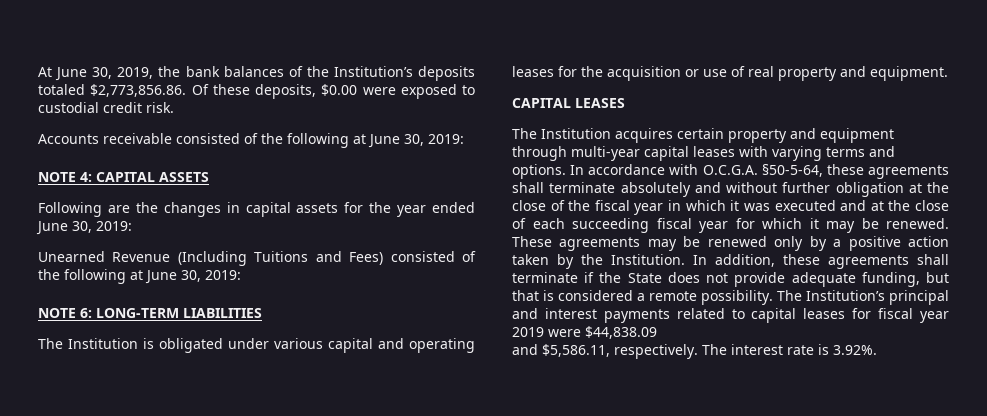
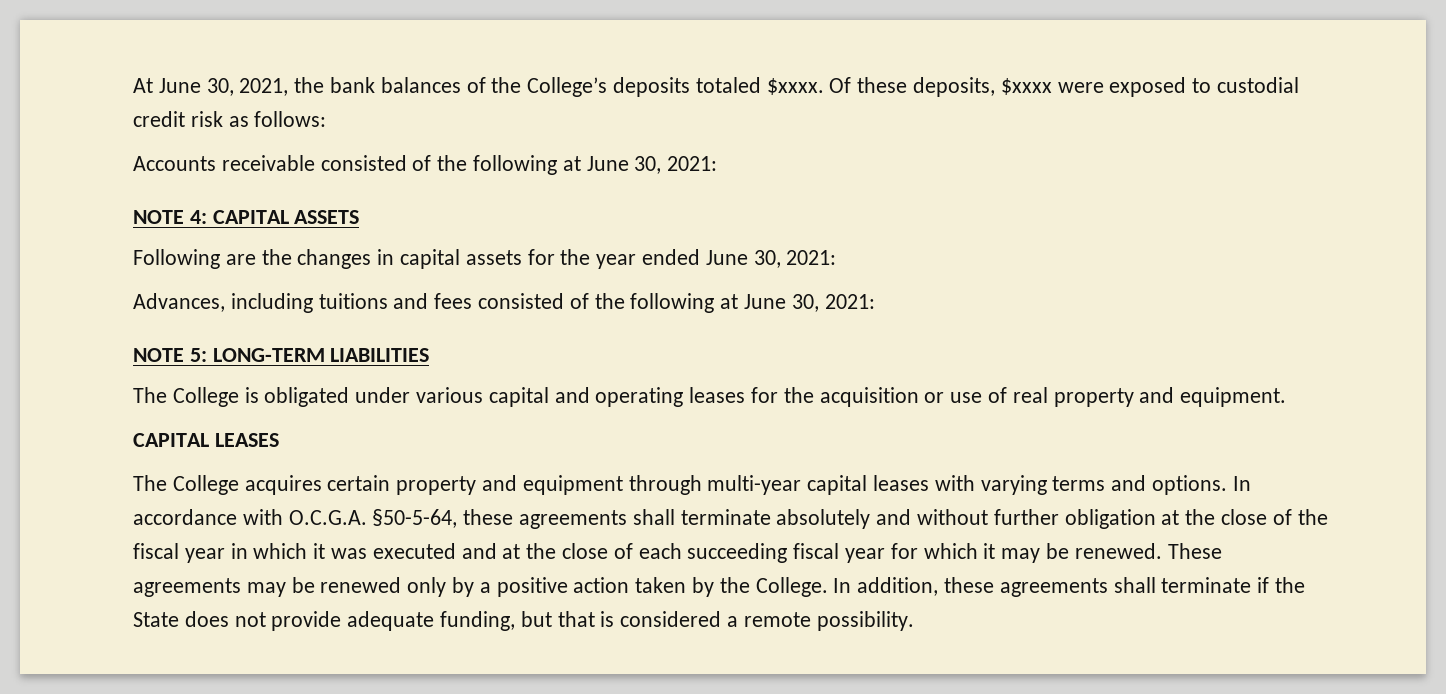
- At June 30, 2019, the bank balances of the Institution’s deposits totaled $2,773,856.86. Of these deposits, $0.00 were exposed to custodial credit risk.
+ At June 30, 2021, the bank balances of the College’s deposits totaled $xxxx. Of these deposits, $xxxx were exposed to custodial credit risk as follows:
- Accounts receivable consisted of the following at June 30, 2019:
+ Accounts receivable consisted of the following at June 30, 2021:
- Following are the changes in capital assets for the year ended June 30, 2019:
- Unearned Revenue (Including Tuitions and Fees) consisted of the following at June 30, 2019:
- NOTE 6: LONG-TERM LIABILITIES
+ Following are the changes in capital assets for the year ended June 30, 2021:
+ Advances, including tuitions and fees consisted of the following at June 30, 2021:
+ NOTE 5: LONG-TERM LIABILITIES
- The Institution is obligated under various capital and operating leases for the acquisition or use of real property and equipment.
+ The College is obligated under various capital and operating leases for the acquisition or use of real property and equipment.
- The Institution acquires certain property and equipment through multi-year capital leases with varying terms and options.
+ The College acquires certain property and equipment through multi-year capital leases with varying terms and options.
- These agreements may be renewed only by a positive action taken by the Institution.
+ These agreements may be renewed only by a positive action taken by the College.
- The Institution’s principal and interest payments related to capital leases for fiscal year 2019 were $44,838.09
- and $5,586.11, respectively. The interest rate is 3.92%.

